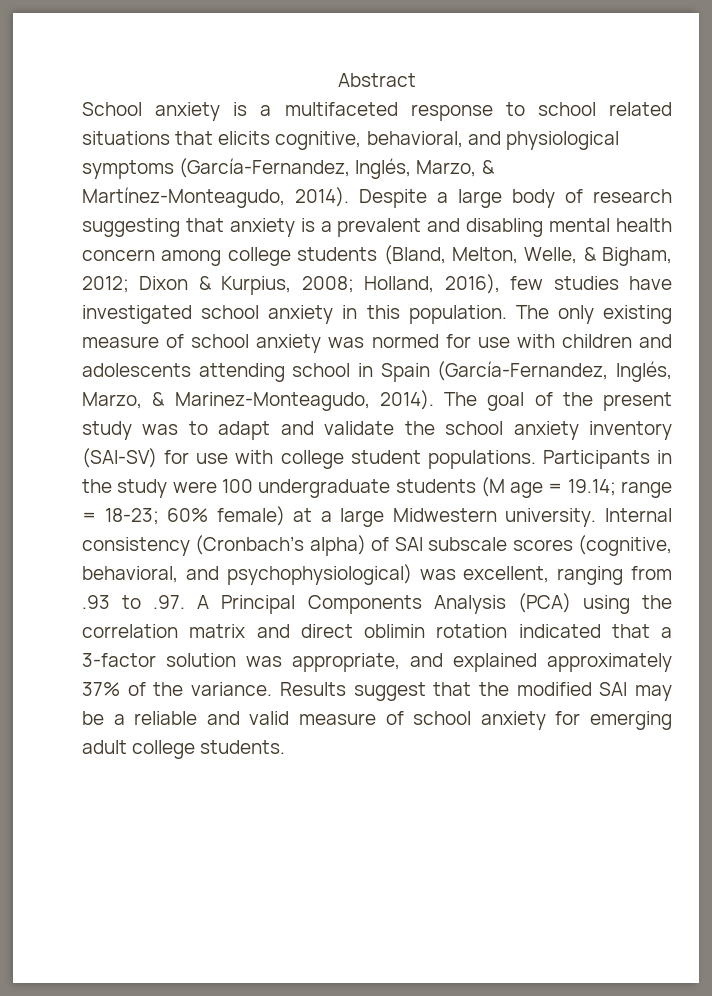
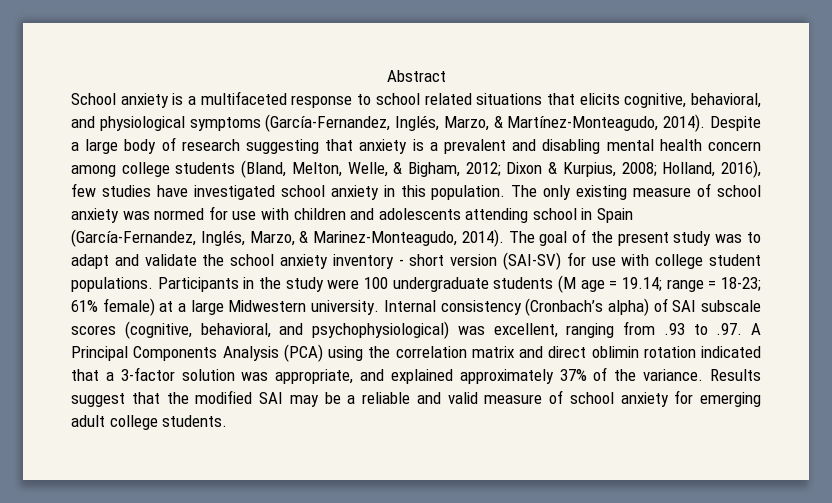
- The goal of the present study was to adapt and validate the school anxiety inventory (SAI-SV) for use with college student populations.
+ The goal of the present study was to adapt and validate the school anxiety inventory - short version (SAI-SV) for use with college student populations.
- Participants in the study were 100 undergraduate students (M age = 19.14; range = 18-23; 60% female) at a large Midwestern university.
+ Participants in the study were 100 undergraduate students (M age = 19.14; range = 18-23; 61% female) at a large Midwestern university.

